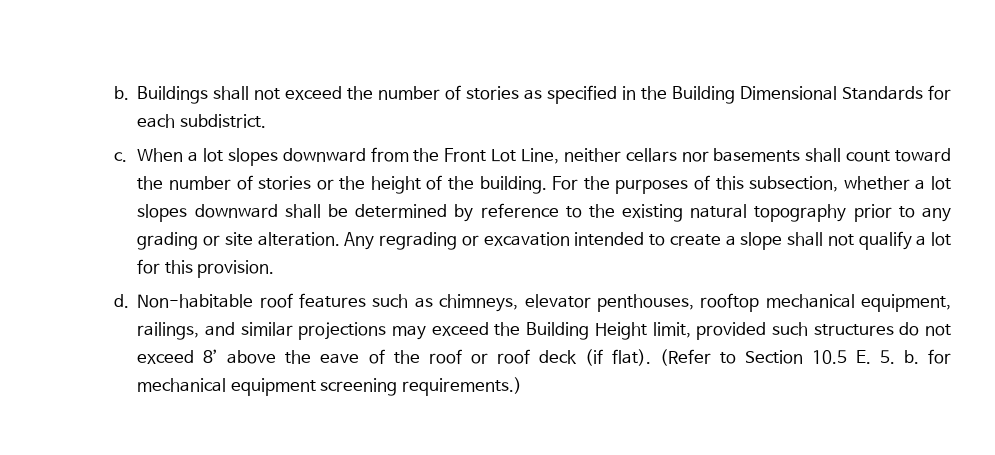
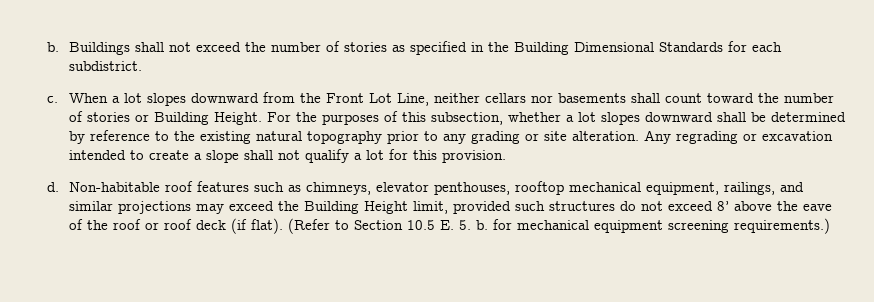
- When a lot slopes downward from the Front Lot Line, neither cellars nor basements shall count toward the number of stories or the height of the building.
+ When a lot slopes downward from the Front Lot Line, neither cellars nor basements shall count toward the number of stories or Building Height.

